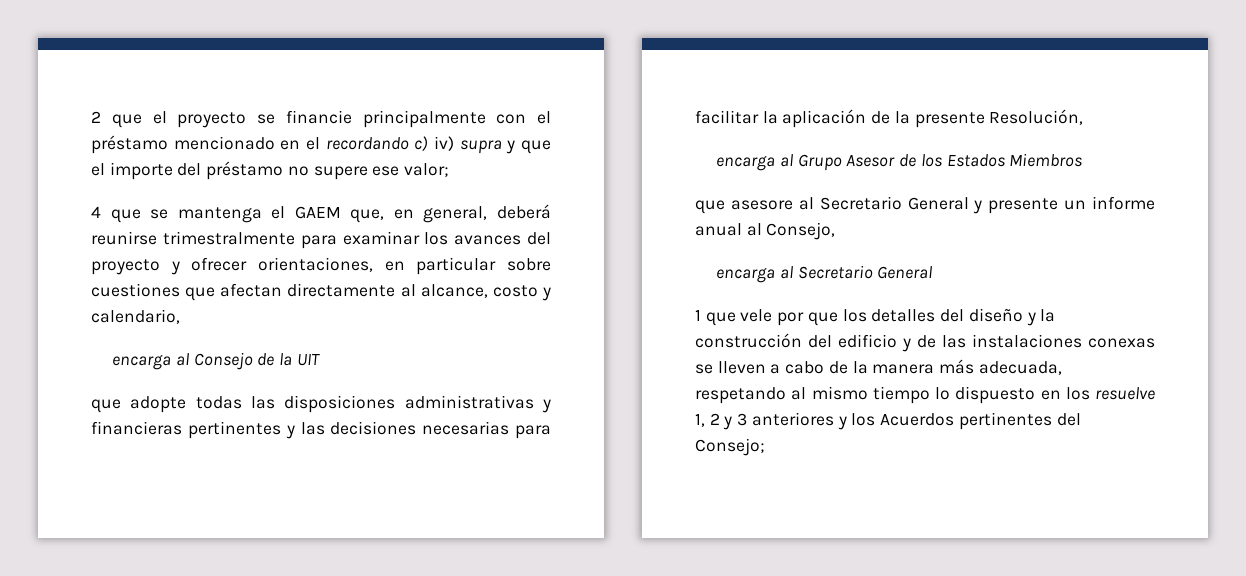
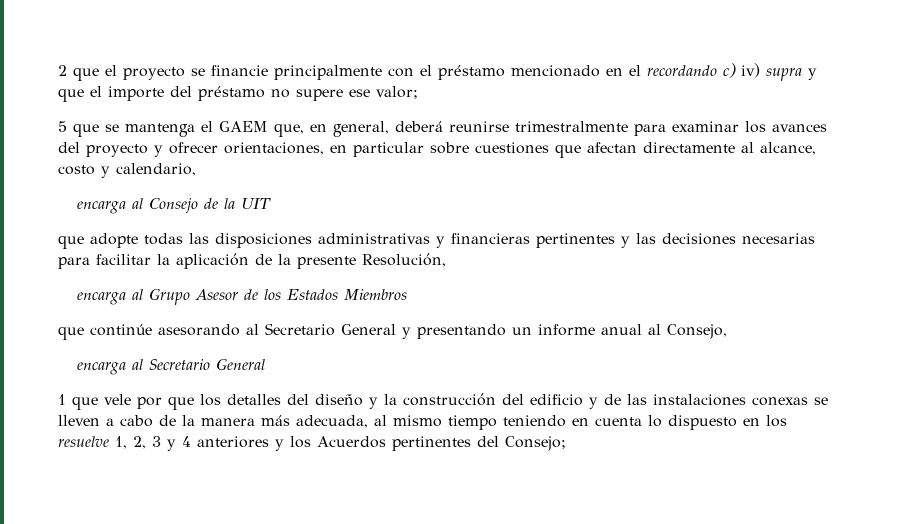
- 4 que se mantenga el GAEM que, en general, deberá reunirse trimestralmente para examinar los avances del proyecto y ofrecer orientaciones, en particular sobre cuestiones que afectan directamente al alcance, costo y calendario,
+ 5 que se mantenga el GAEM que, en general, deberá reunirse trimestralmente para examinar los avances del proyecto y ofrecer orientaciones, en particular sobre cuestiones que afectan directamente al alcance, costo y calendario,
- que asesore al Secretario General y presente un informe anual al Consejo,
+ que continúe asesorando al Secretario General y presentando un informe anual al Consejo,
- 1 que vele por que los detalles del diseño y la construcción del edificio y de las instalaciones conexas se lleven a cabo de la manera más adecuada, respetando al mismo tiempo lo dispuesto en los resuelve 1, 2 y 3 anteriores y los Acuerdos pertinentes del Consejo;
+ 1 que vele por que los detalles del diseño y la construcción del edificio y de las instalaciones conexas se lleven a cabo de la manera más adecuada, al mismo tiempo teniendo en cuenta lo dispuesto en los resuelve 1, 2, 3 y 4 anteriores y los Acuerdos pertinentes del Consejo;

